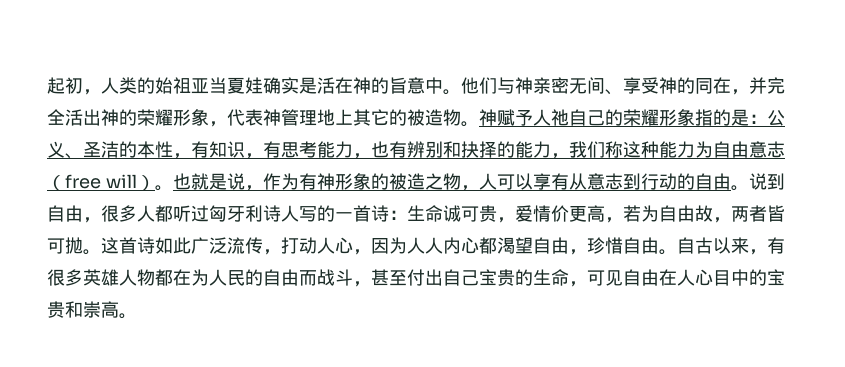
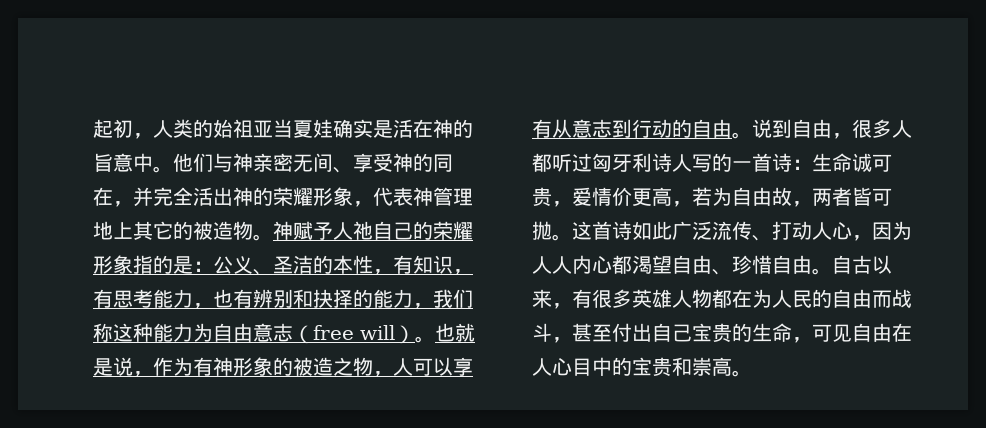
- 这首诗如此广泛流传，打动人心，因为人人内心都渴望自由，珍惜自由。
+ 这首诗如此广泛流传、打动人心，因为人人内心都渴望自由、珍惜自由。

